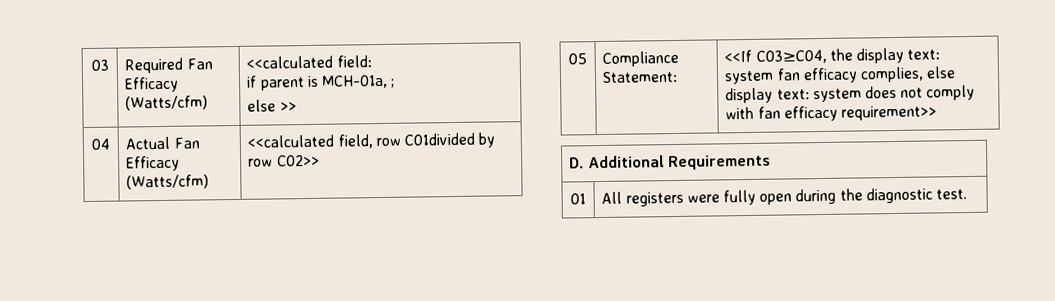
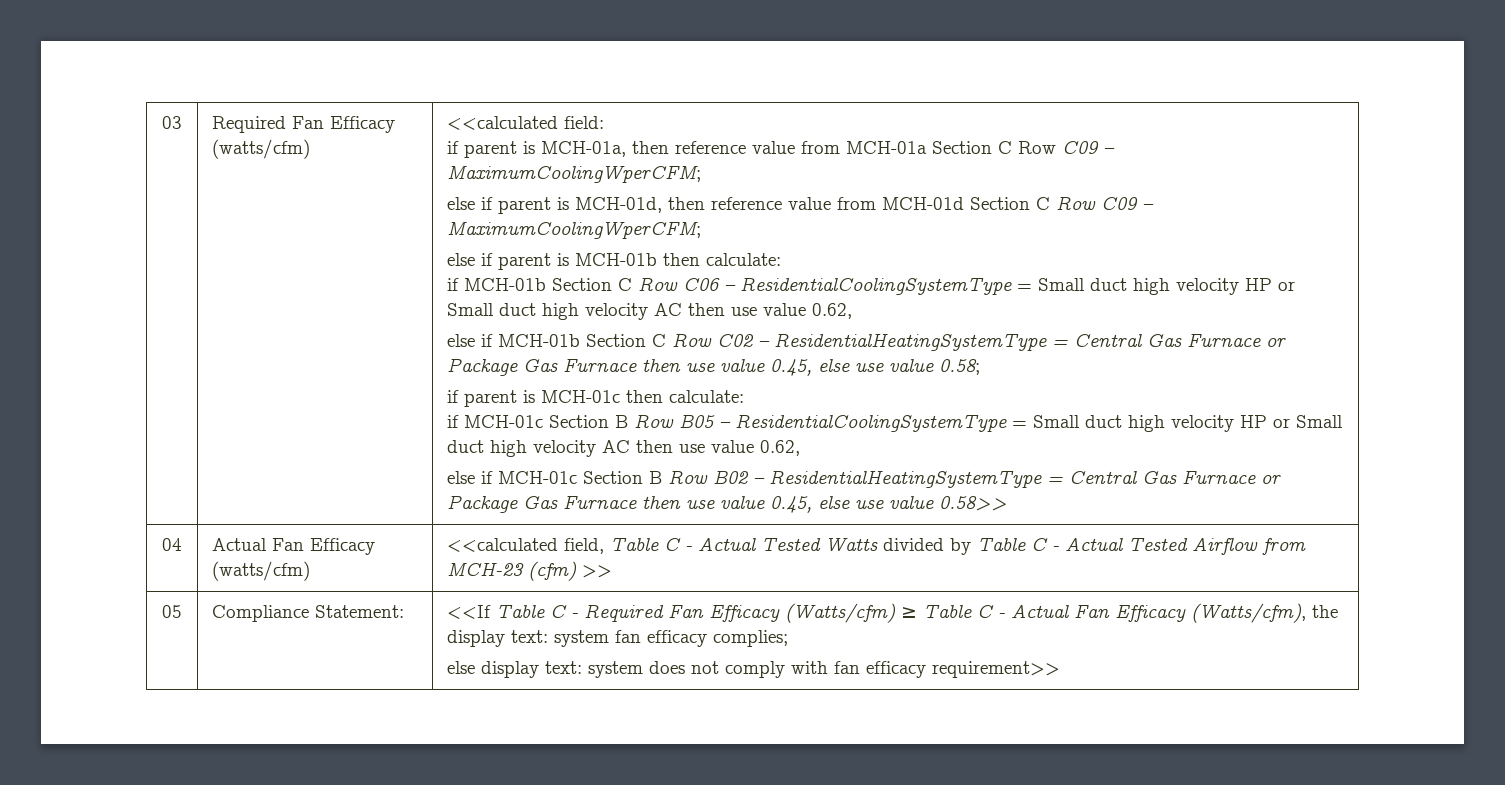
- Required Fan Efficacy (Watts/cfm)
+ Required Fan Efficacy (watts/cfm)
- if parent is MCH-01a, ;
- else >>
+ if parent is MCH-01a, then reference value from MCH-01a Section C Row C09 – MaximumCoolingWperCFM;
+ else if parent is MCH-01d, then reference value from MCH-01d Section C Row C09 – MaximumCoolingWperCFM;
+ else if parent is MCH-01b then calculate:
+ if MCH-01b Section C Row C06 – ResidentialCoolingSystemType = Small duct high velocity HP or Small duct high velocity AC then use value 0.62,
+ else if MCH-01b Section C Row C02 – ResidentialHeatingSystemType = Central Gas Furnace or Package Gas Furnace then use value 0.45, else use value 0.58;
+ if parent is MCH-01c then calculate:
+ if MCH-01c Section B Row B05 – ResidentialCoolingSystemType = Small duct high velocity HP or Small duct high velocity AC then use value 0.62,
+ else if MCH-01c Section B Row B02 – ResidentialHeatingSystemType = Central Gas Furnace or Package Gas Furnace then use value 0.45, else use value 0.58>>
- 04 | Actual Fan Efficacy (Watts/cfm) | <<calculated field, row C01divided by row C02>>
- 05 | Compliance Statement: | <<If C03≥C04, the display text: system fan efficacy complies, else display text: system does not comply with fan efficacy requirement>>
+ 04 | Actual Fan Efficacy (watts/cfm) | <<calculated field, Table C - Actual Tested Watts divided by Table C - Actual Tested Airflow from MCH-23 (cfm) >>
+ 05 | Compliance Statement: | <<If Table C - Required Fan Efficacy (Watts/cfm) ≥ Table C - Actual Fan Efficacy (Watts/cfm), the display text: system fan efficacy complies;
+ else display text: system does not comply with fan efficacy requirement>>
- D. Additional Requirements
- 01 | All registers were fully open during the diagnostic test.

